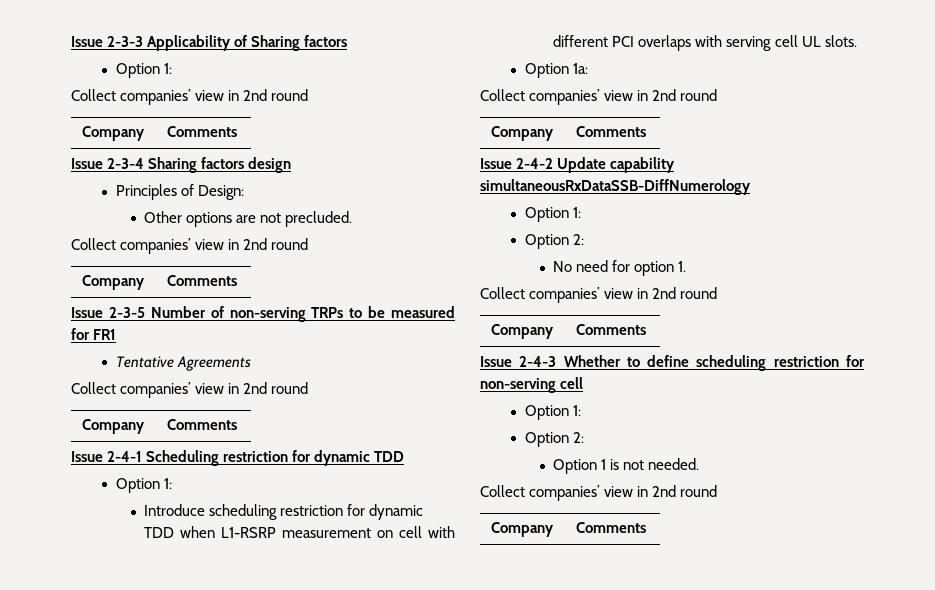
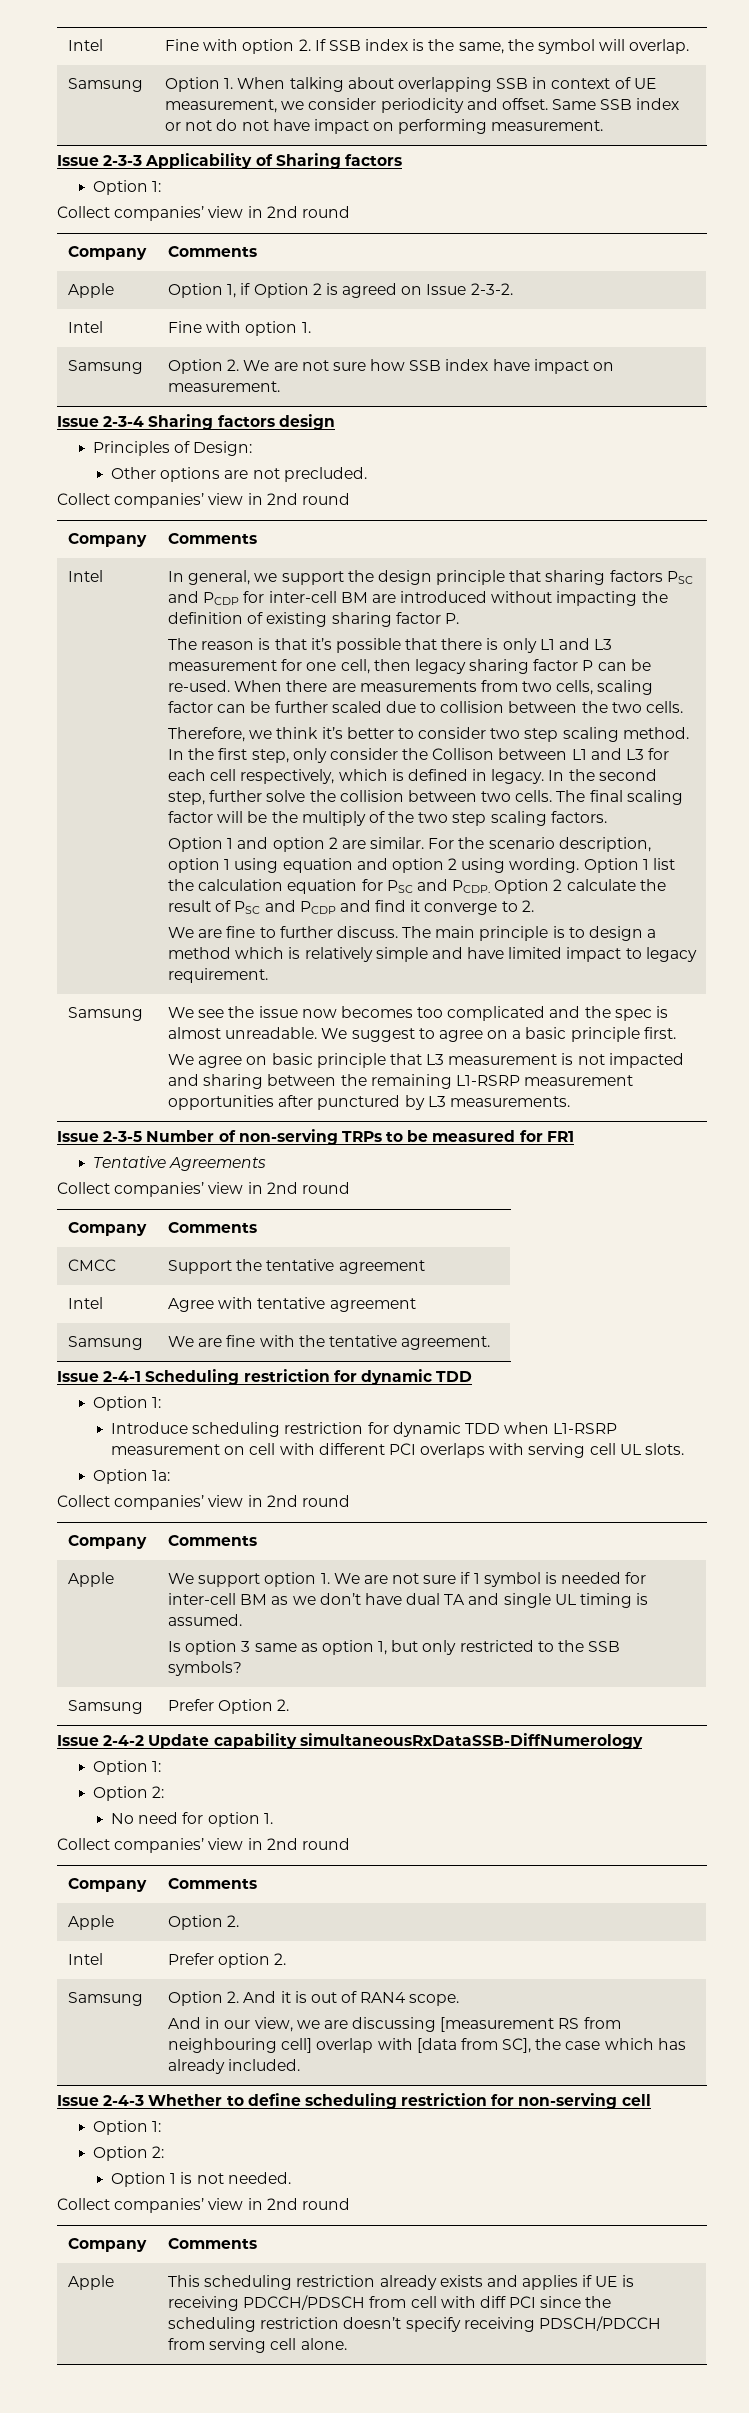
+ Intel | Fine with option 2. If SSB index is the same, the symbol will overlap.
+ Samsung | Option 1. When talking about overlapping SSB in context of UE measurement, we consider periodicity and offset. Same SSB index or not do not have impact on performing measurement.
+ Apple | Option 1, if Option 2 is agreed on Issue 2-3-2.
+ Intel | Fine with option 1.
+ Samsung | Option 2. We are not sure how SSB index have impact on measurement.
+ Intel | In general, we support the design principle that sharing factors PSC and PCDP for inter-cell BM are introduced without impacting the definition of existing sharing factor P.
+ The reason is that it’s possible that there is only L1 and L3 measurement for one cell, then legacy sharing factor P can be re-used. When there are measurements from two cells, scaling factor can be further scaled due to collision between the two cells.
+ Therefore, we think it’s better to consider two step scaling method. In the first step, only consider the Collison between L1 and L3 for each cell respectively, which is defined in legacy. In the second step, further solve the collision between two cells. The final scaling factor will be the multiply of the two step scaling factors.
+ Option 1 and option 2 are similar. For the scenario description, option 1 using equation and option 2 using wording. Option 1 list the calculation equation for PSC and PCDP. Option 2 calculate the result of PSC and PCDP and find it converge to 2.
+ We are fine to further discuss. The main principle is to design a method which is relatively simple and have limited impact to legacy requirement.
+ Samsung | We see the issue now becomes too complicated and the spec is almost unreadable. We suggest to agree on a basic principle first.
+ We agree on basic principle that L3 measurement is not impacted and sharing between the remaining L1-RSRP measurement opportunities after punctured by L3 measurements.
+ CMCC | Support the tentative agreement
+ Intel | Agree with tentative agreement
+ Samsung | We are fine with the tentative agreement.
+ Apple | We support option 1. We are not sure if 1 symbol is needed for inter-cell BM as we don’t have dual TA and single UL timing is assumed.
+ Is option 3 same as option 1, but only restricted to the SSB symbols?
+ Samsung | Prefer Option 2.
+ Apple | Option 2.
+ Intel | Prefer option 2.
+ Samsung | Option 2. And it is out of RAN4 scope.
+ And in our view, we are discussing [measurement RS from neighbouring cell] overlap with [data from SC], the case which has already included.
+ Apple | This scheduling restriction already exists and applies if UE is receiving PDCCH/PDSCH from cell with diff PCI since the scheduling restriction doesn’t specify receiving PDSCH/PDCCH from serving cell alone.

